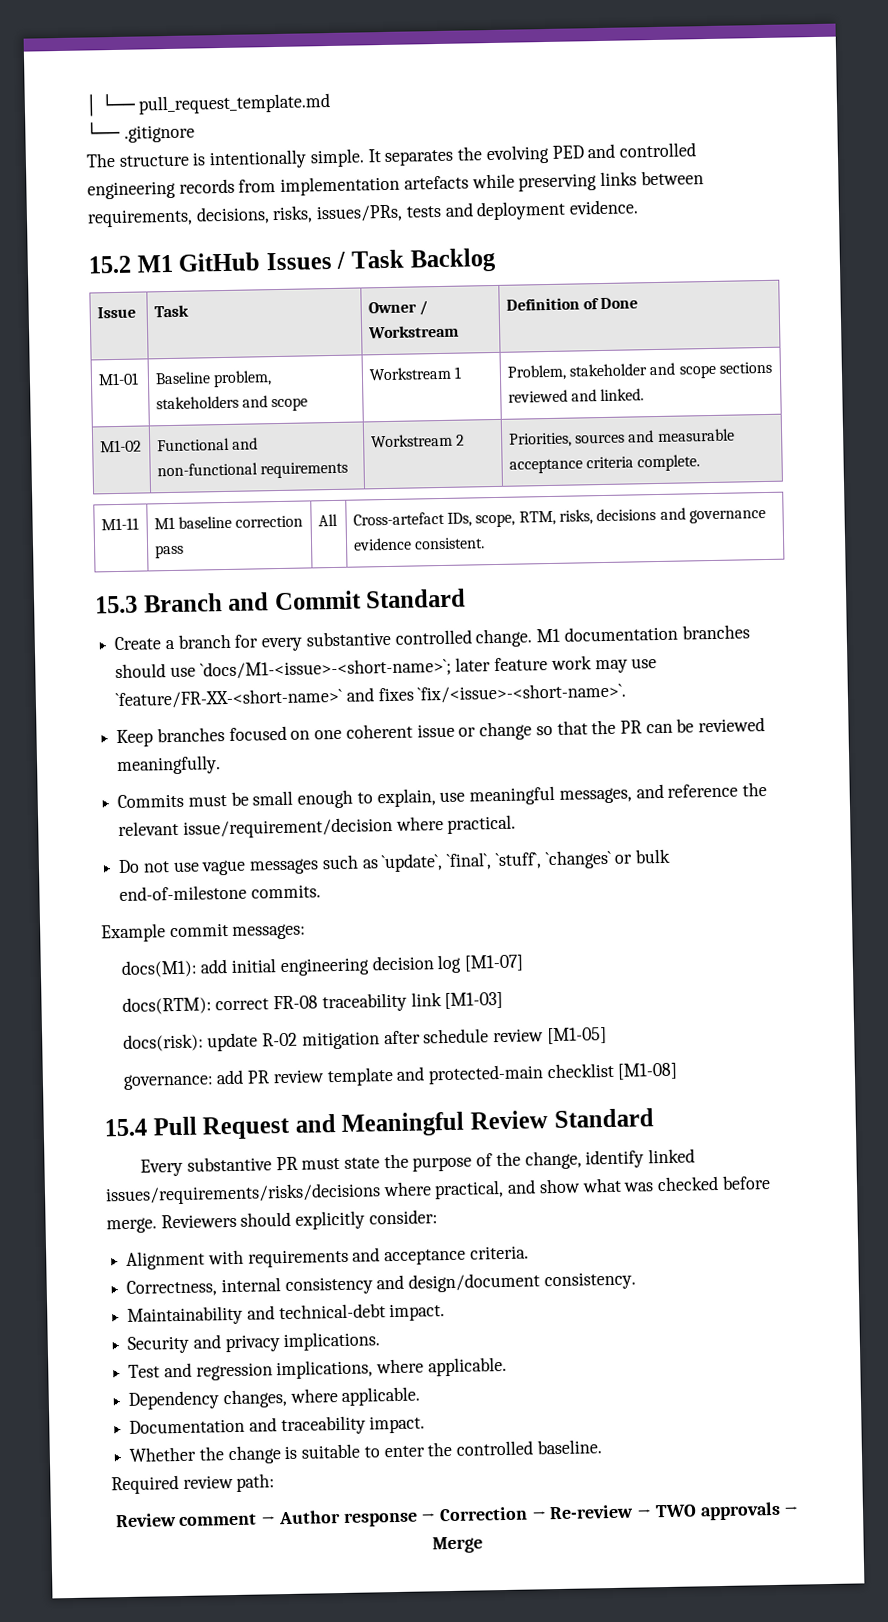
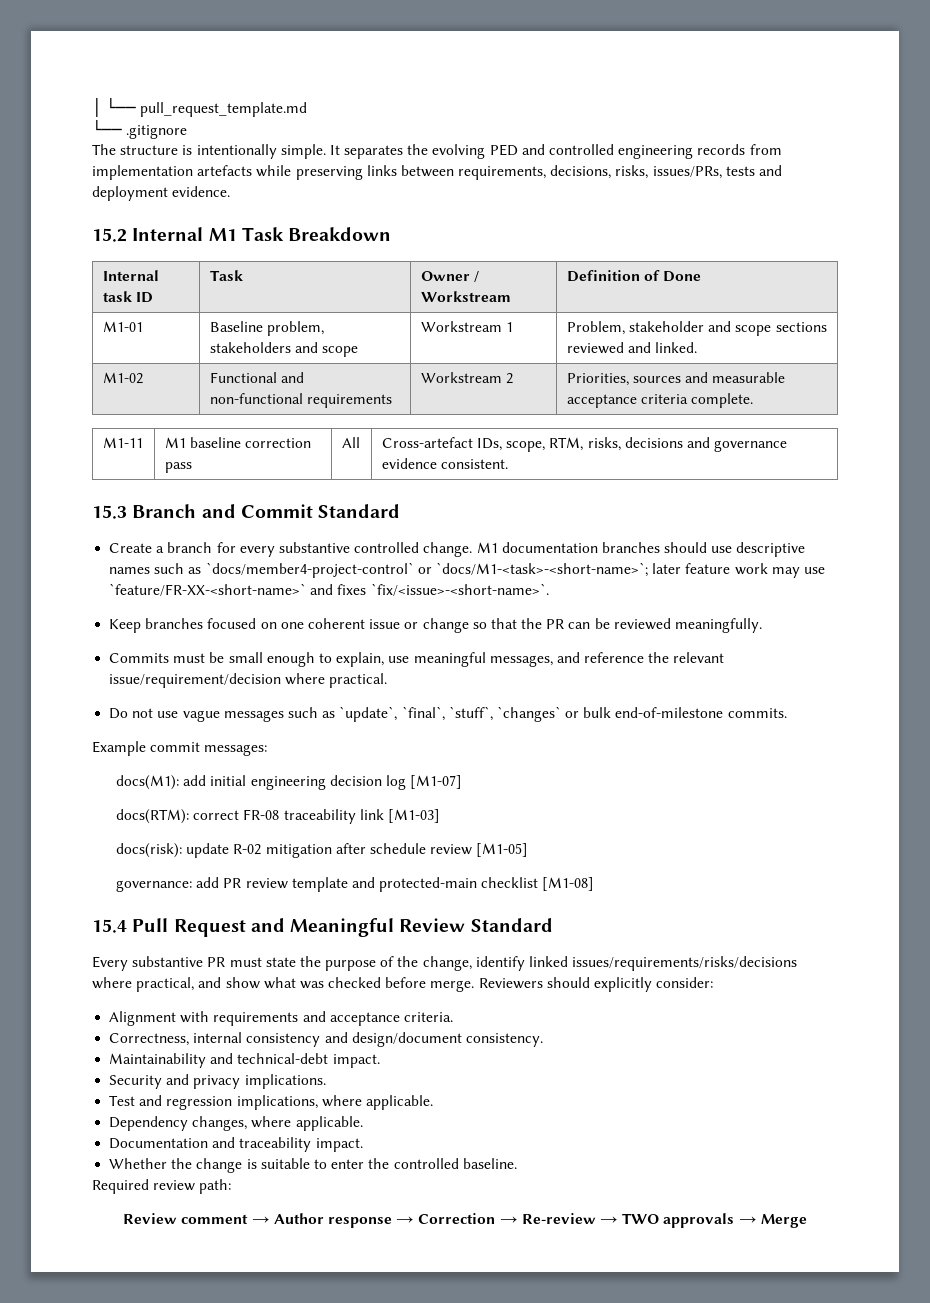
- 15.2 M1 GitHub Issues / Task Backlog
- Issue | Task | Owner / Workstream | Definition of Done
+ 15.2 Internal M1 Task Breakdown
+ Internal task ID | Task | Owner / Workstream | Definition of Done
- M1 documentation branches should use `docs/M1-<issue>-<short-name>`; later feature work may use `feature/FR-XX-<short-name>` and fixes `fix/<issue>-<short-name>`.
+ M1 documentation branches should use descriptive names such as `docs/member4-project-control` or `docs/M1-<task>-<short-name>`; later feature work may use `feature/FR-XX-<short-name>` and fixes `fix/<issue>-<short-name>`.

